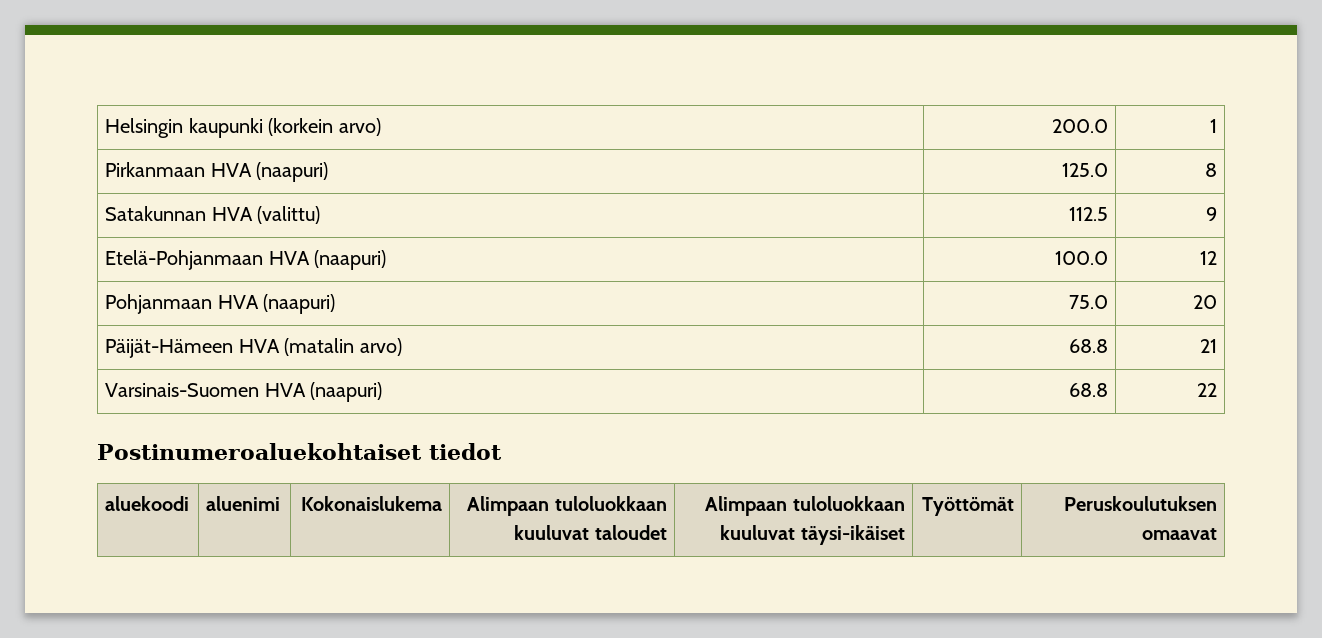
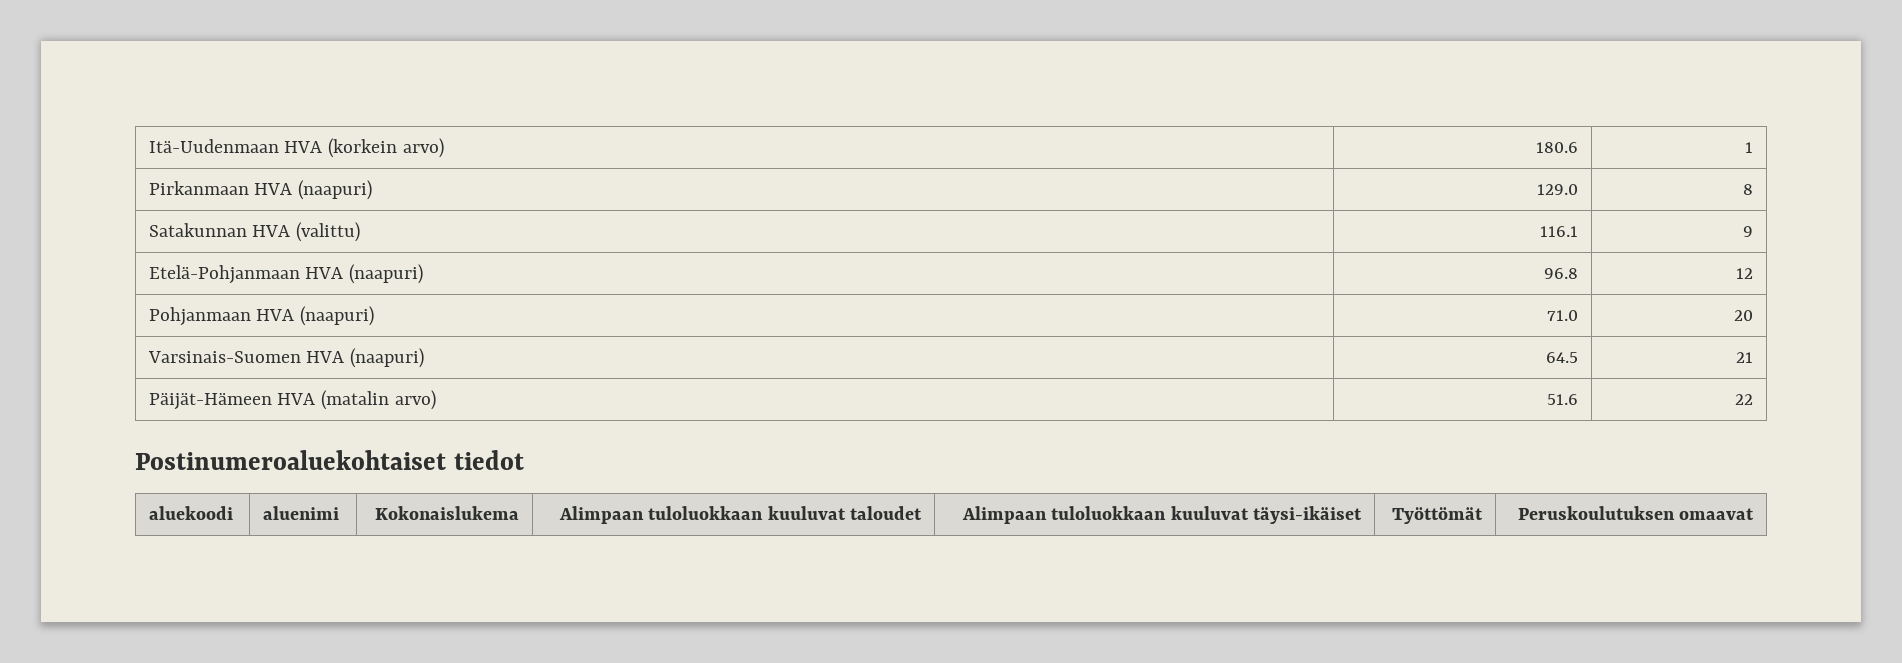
- Helsingin kaupunki (korkein arvo) | 200.0 | 1
+ Itä-Uudenmaan HVA (korkein arvo) | 180.6 | 1
- Pirkanmaan HVA (naapuri) | 125.0 | 8
+ Pirkanmaan HVA (naapuri) | 129.0 | 8
- Satakunnan HVA (valittu) | 112.5 | 9
+ Satakunnan HVA (valittu) | 116.1 | 9
- Etelä-Pohjanmaan HVA (naapuri) | 100.0 | 12
+ Etelä-Pohjanmaan HVA (naapuri) | 96.8 | 12
- Pohjanmaan HVA (naapuri) | 75.0 | 20
+ Pohjanmaan HVA (naapuri) | 71.0 | 20
+ Varsinais-Suomen HVA (naapuri) | 64.5 | 21
- Päijät-Hämeen HVA (matalin arvo) | 68.8 | 21
- Varsinais-Suomen HVA (naapuri) | 68.8 | 22
+ Päijät-Hämeen HVA (matalin arvo) | 51.6 | 22

